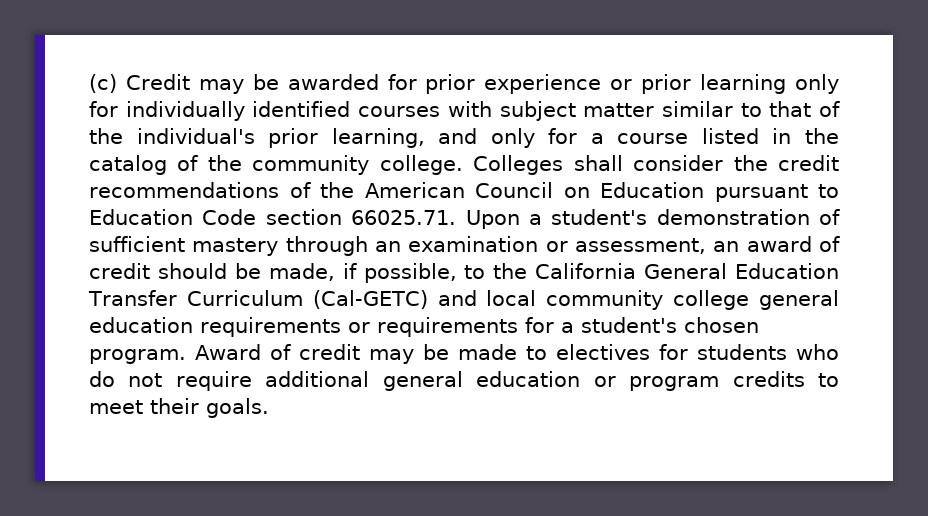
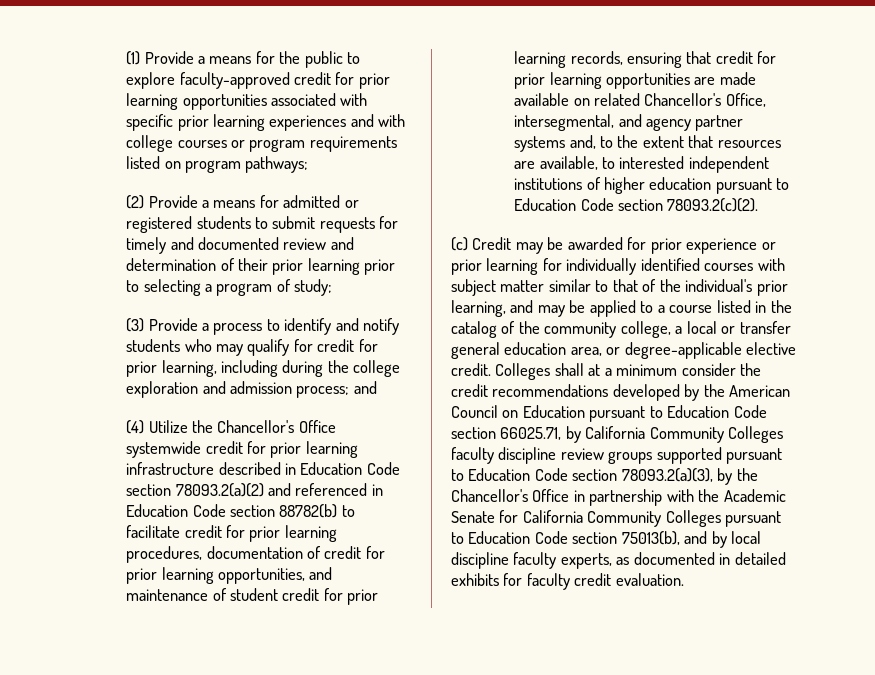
+ (1) Provide a means for the public to explore faculty-approved credit for prior learning opportunities associated with specific prior learning experiences and with college courses or program requirements listed on program pathways;
+ (2) Provide a means for admitted or registered students to submit requests for timely and documented review and determination of their prior learning prior to selecting a program of study;
+ (3) Provide a process to identify and notify students who may qualify for credit for prior learning, including during the college exploration and admission process; and
+ (4) Utilize the Chancellor's Office systemwide credit for prior learning infrastructure described in Education Code section 78093.2(a)(2) and referenced in Education Code section 88782(b) to facilitate credit for prior learning procedures, documentation of credit for prior learning opportunities, and maintenance of student credit for prior learning records, ensuring that credit for prior learning opportunities are made available on related Chancellor's Office, intersegmental, and agency partner systems and, to the extent that resources are available, to interested independent institutions of higher education pursuant to Education Code section 78093.2(c)(2).
- (c) Credit may be awarded for prior experience or prior learning only for individually identified courses with subject matter similar to that of the individual's prior learning, and only for a course listed in the catalog of the community college. Colleges shall consider the credit recommendations of the American Council on Education pursuant to Education Code section 66025.71. Upon a student's demonstration of sufficient mastery through an examination or assessment, an award of credit should be made, if possible, to the California General Education Transfer Curriculum (Cal-GETC) and local community college general education requirements or requirements for a student's chosen program. Award of credit may be made to electives for students who do not require additional general education or program credits to meet their goals.
+ (c) Credit may be awarded for prior experience or prior learning for individually identified courses with subject matter similar to that of the individual's prior learning, and may be applied to a course listed in the catalog of the community college, a local or transfer general education area, or degree-applicable elective credit. Colleges shall at a minimum consider the credit recommendations developed by the American Council on Education pursuant to Education Code section 66025.71, by California Community Colleges faculty discipline review groups supported pursuant to Education Code section 78093.2(a)(3), by the Chancellor's Office in partnership with the Academic Senate for California Community Colleges pursuant to Education Code section 75013(b), and by local discipline faculty experts, as documented in detailed exhibits for faculty credit evaluation.

